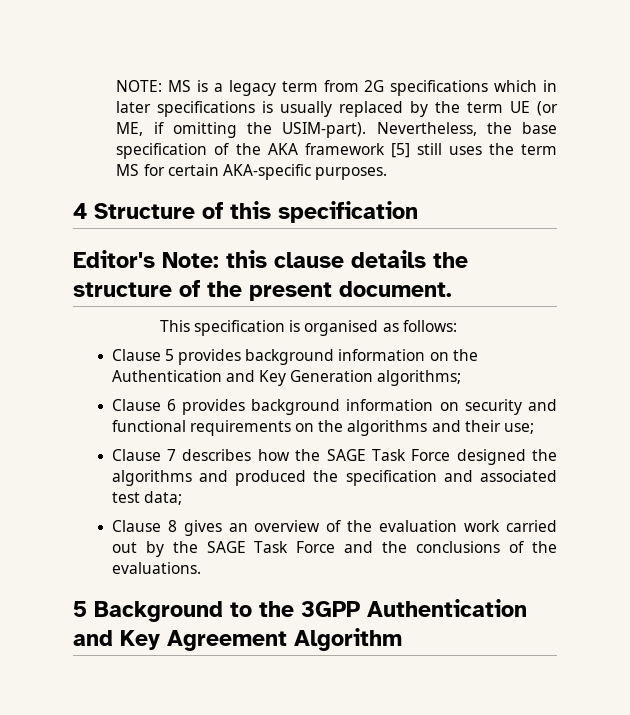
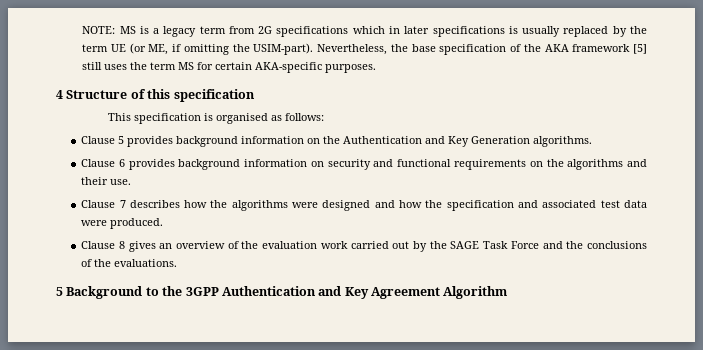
- Editor's Note: this clause details the structure of the present document.
- Clause 5 provides background information on the Authentication and Key Generation algorithms;
+ Clause 5 provides background information on the Authentication and Key Generation algorithms.
- Clause 6 provides background information on security and functional requirements on the algorithms and their use;
+ Clause 6 provides background information on security and functional requirements on the algorithms and their use.
- Clause 7 describes how the SAGE Task Force designed the algorithms and produced the specification and associated test data;
+ Clause 7 describes how the algorithms were designed and how the specification and associated test data were produced.

